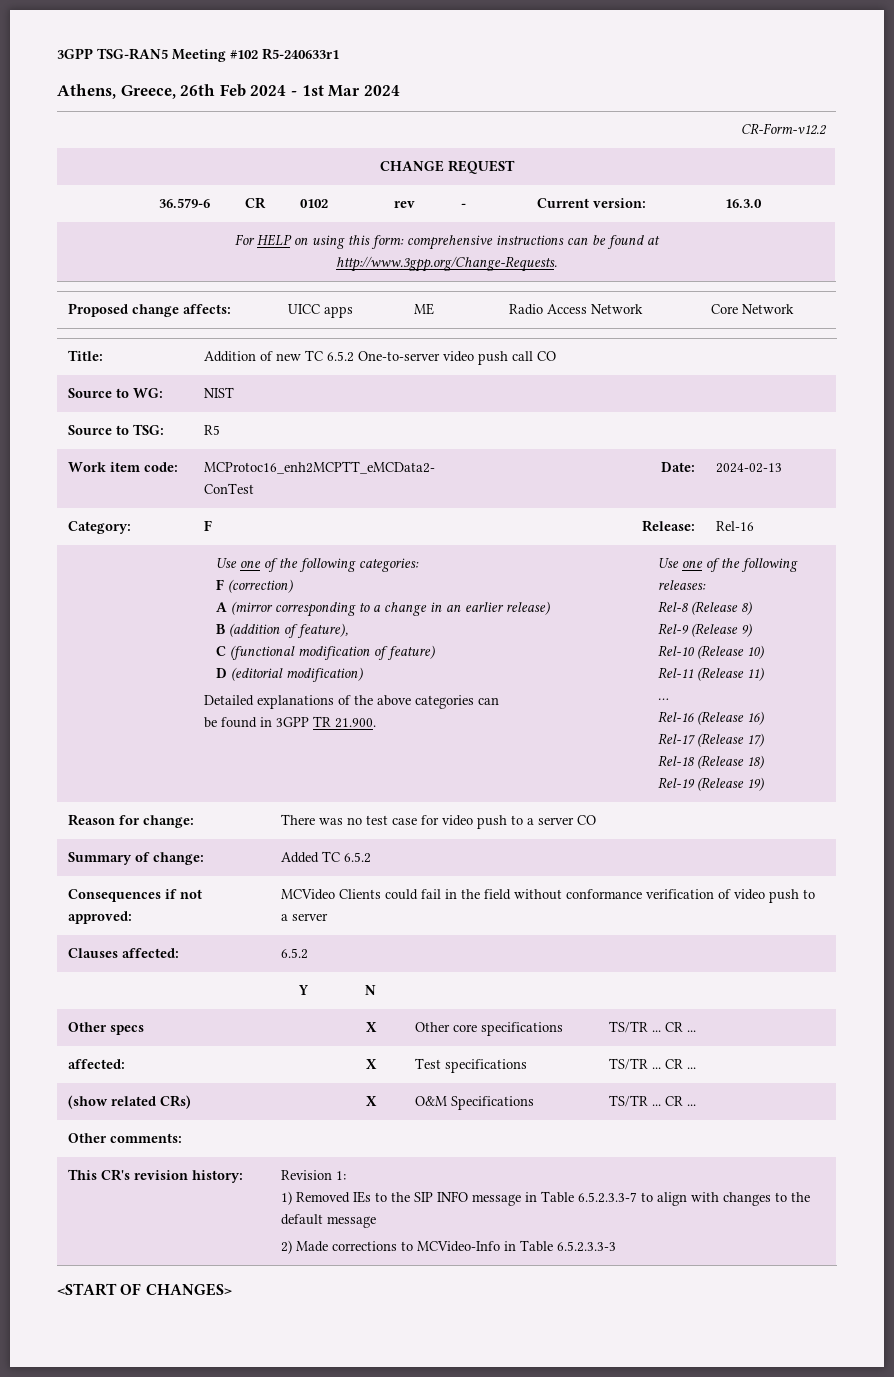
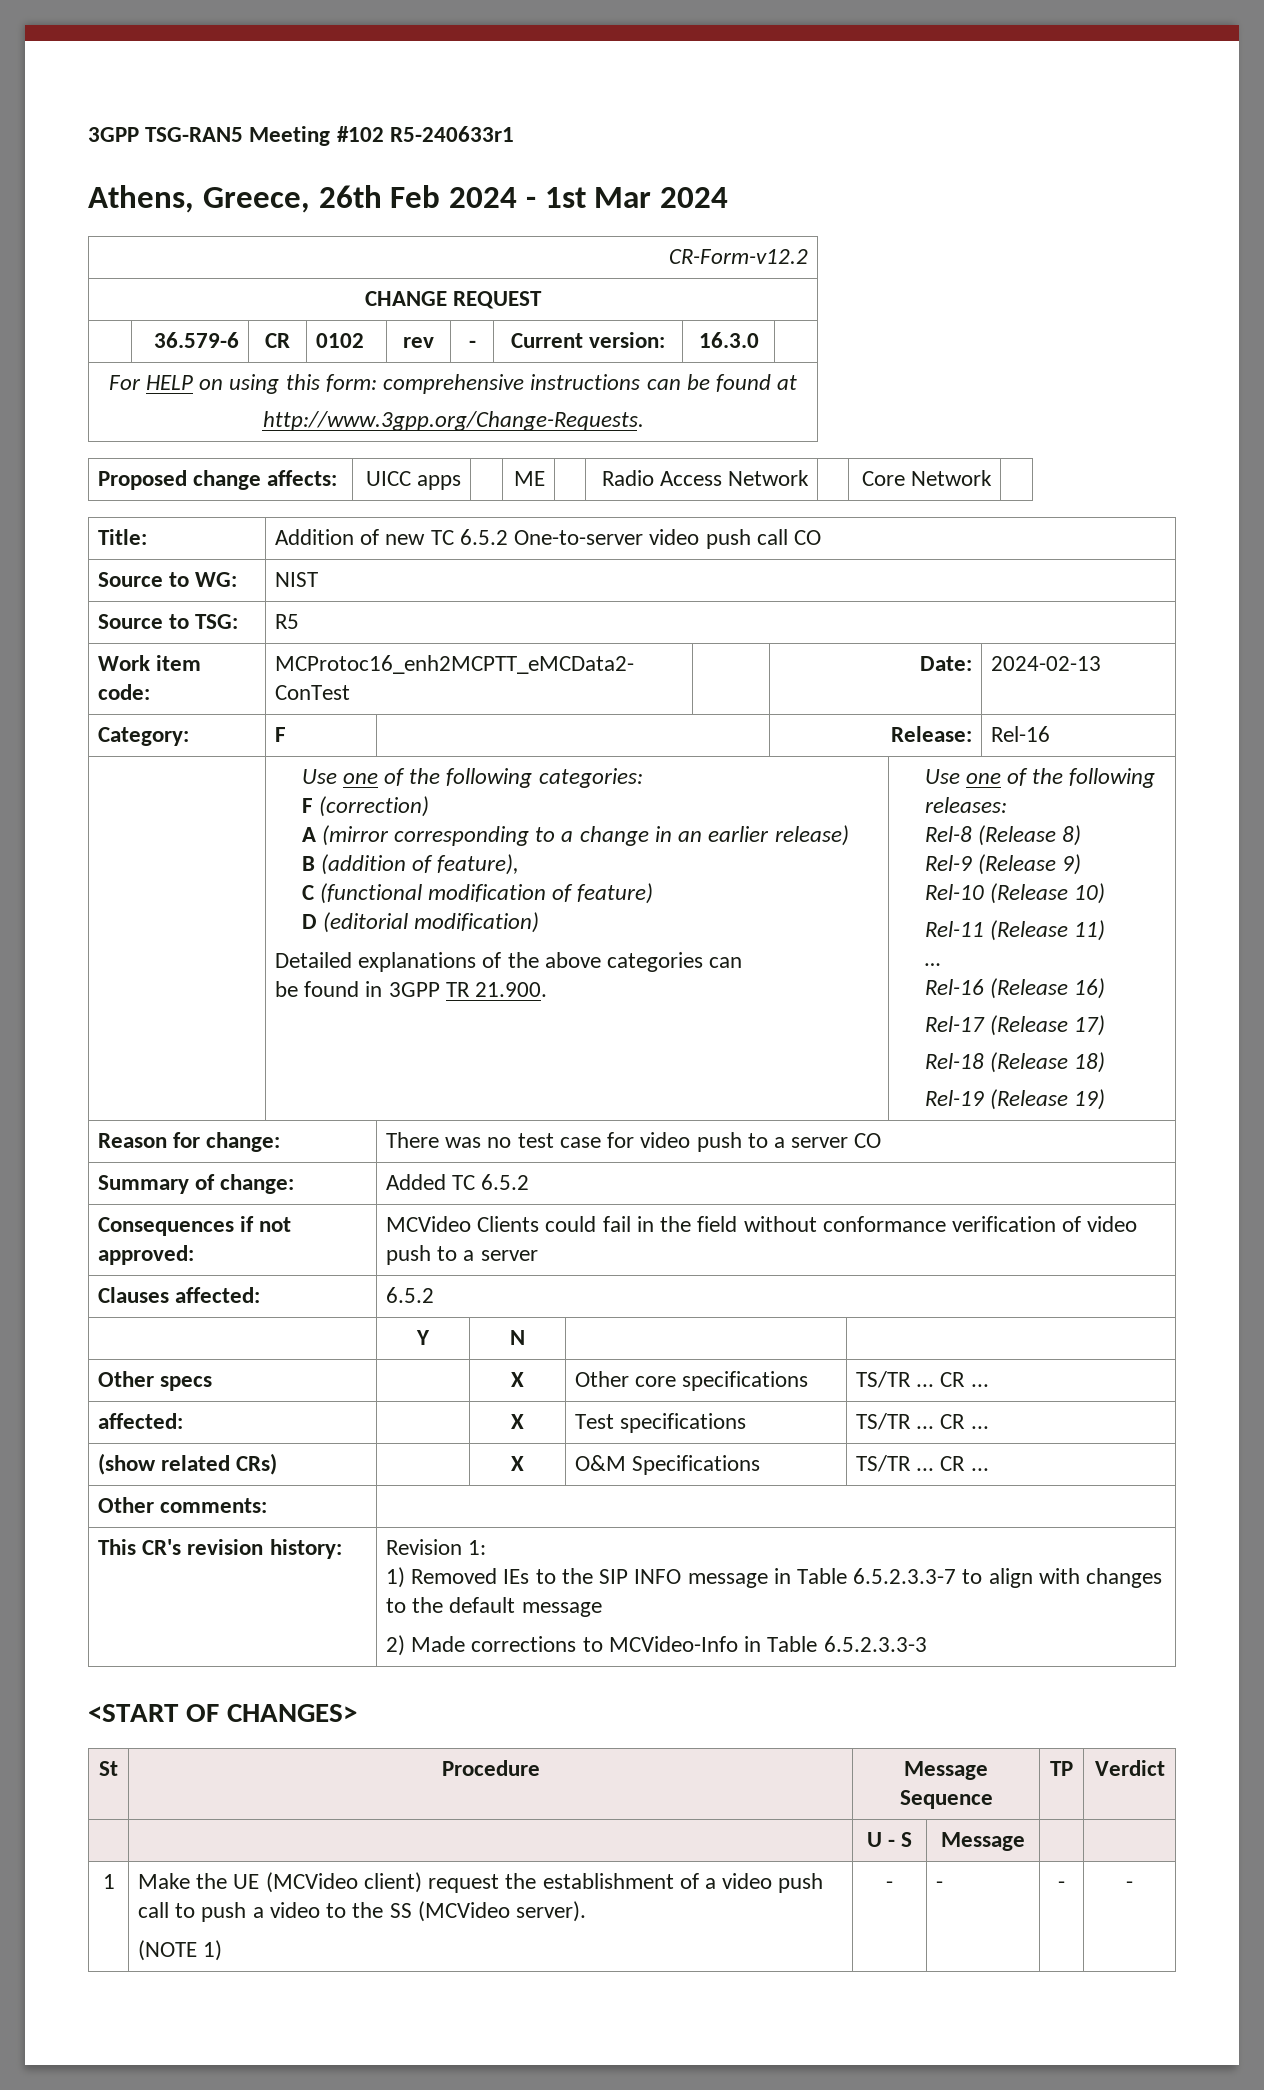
+ St | Procedure | Message Sequence | TP | Verdict
+ | | U - S | Message | |
+ 1 | Make the UE (MCVideo client) request the establishment of a video push call to push a video to the SS (MCVideo server).
+ (NOTE 1) | - | - | - | -

